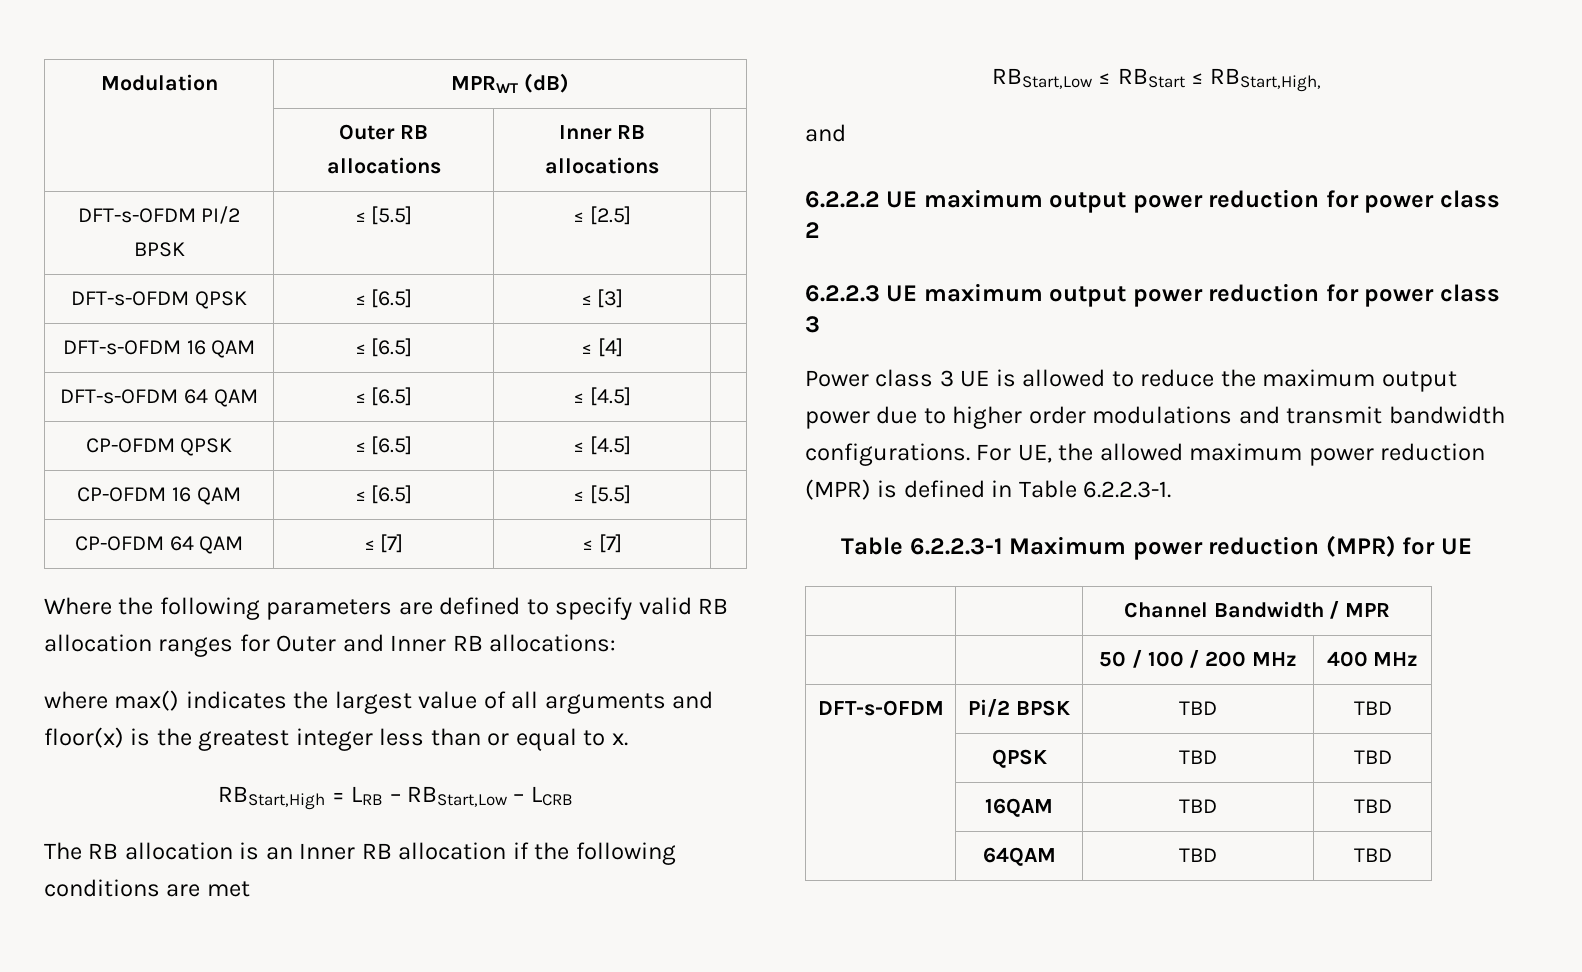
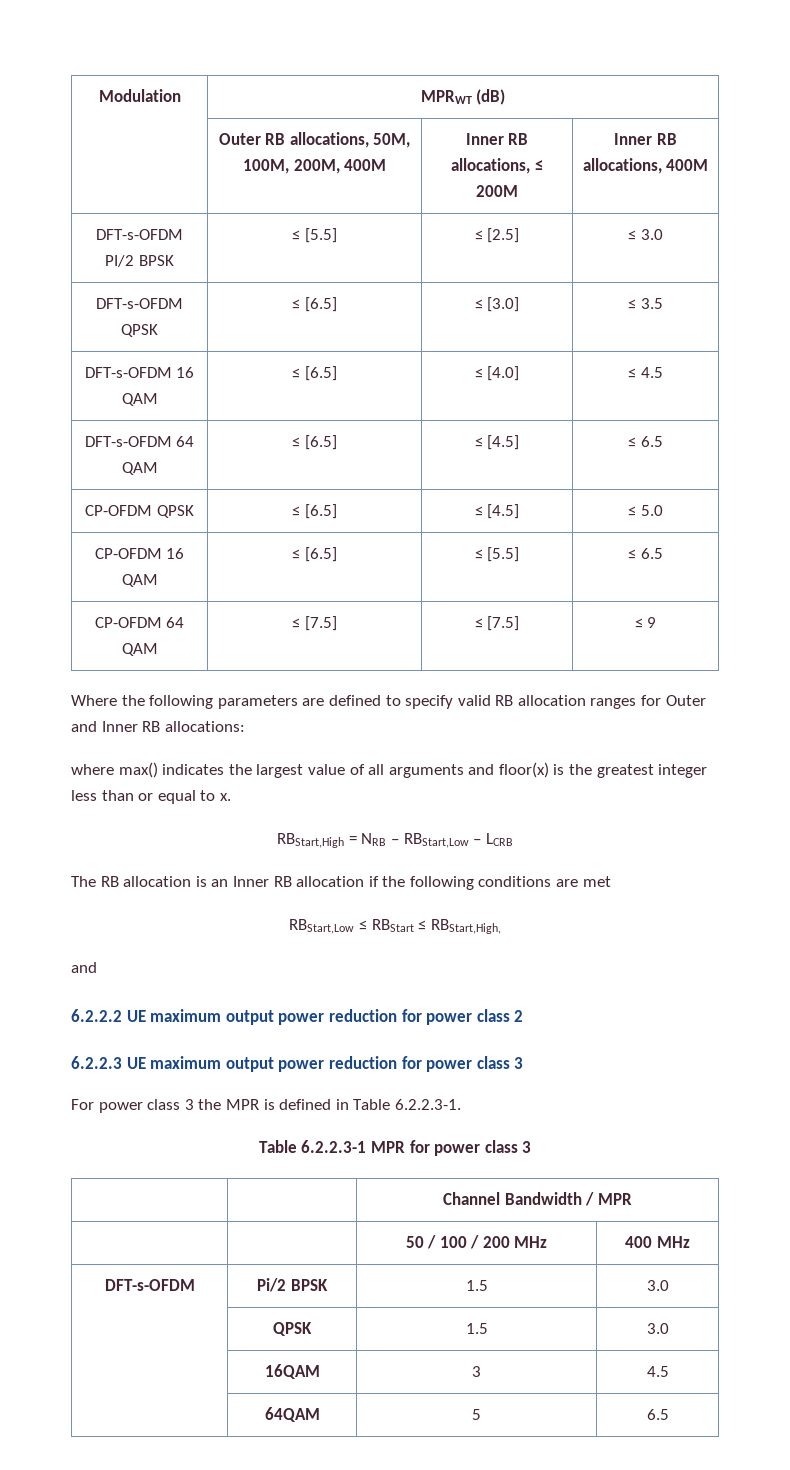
- | Outer RB allocations | Inner RB allocations |
+ | Outer RB allocations, 50M, 100M, 200M, 400M | Inner RB allocations, ≤ 200M | Inner RB allocations, 400M
- DFT-s-OFDM PI/2 BPSK | ≤ [5.5] | ≤ [2.5] |
+ DFT-s-OFDM PI/2 BPSK | ≤ [5.5] | ≤ [2.5] | ≤ 3.0
- DFT-s-OFDM QPSK | ≤ [6.5] | ≤ [3] |
+ DFT-s-OFDM QPSK | ≤ [6.5] | ≤ [3.0] | ≤ 3.5
- DFT-s-OFDM 16 QAM | ≤ [6.5] | ≤ [4] |
+ DFT-s-OFDM 16 QAM | ≤ [6.5] | ≤ [4.0] | ≤ 4.5
- DFT-s-OFDM 64 QAM | ≤ [6.5] | ≤ [4.5] |
+ DFT-s-OFDM 64 QAM | ≤ [6.5] | ≤ [4.5] | ≤ 6.5
- CP-OFDM QPSK | ≤ [6.5] | ≤ [4.5] |
+ CP-OFDM QPSK | ≤ [6.5] | ≤ [4.5] | ≤ 5.0
- CP-OFDM 16 QAM | ≤ [6.5] | ≤ [5.5] |
+ CP-OFDM 16 QAM | ≤ [6.5] | ≤ [5.5] | ≤ 6.5
- CP-OFDM 64 QAM | ≤ [7] | ≤ [7] |
+ CP-OFDM 64 QAM | ≤ [7.5] | ≤ [7.5] | ≤ 9
- RBStart,High = LRB – RBStart,Low – LCRB
+ RBStart,High = NRB – RBStart,Low – LCRB
- Power class 3 UE is allowed to reduce the maximum output power due to higher order modulations and transmit bandwidth configurations. For UE, the allowed maximum power reduction (MPR) is defined in Table 6.2.2.3-1.
+ For power class 3 the MPR is defined in Table 6.2.2.3-1.
- Table 6.2.2.3-1 Maximum power reduction (MPR) for UE
+ Table 6.2.2.3-1 MPR for power class 3
- DFT-s-OFDM | Pi/2 BPSK | TBD | TBD
- | QPSK | TBD | TBD
+ DFT-s-OFDM | Pi/2 BPSK | 1.5 | 3.0
+ | QPSK | 1.5 | 3.0
- | 16QAM | TBD | TBD
+ | 16QAM | 3 | 4.5
- | 64QAM | TBD | TBD
+ | 64QAM | 5 | 6.5

